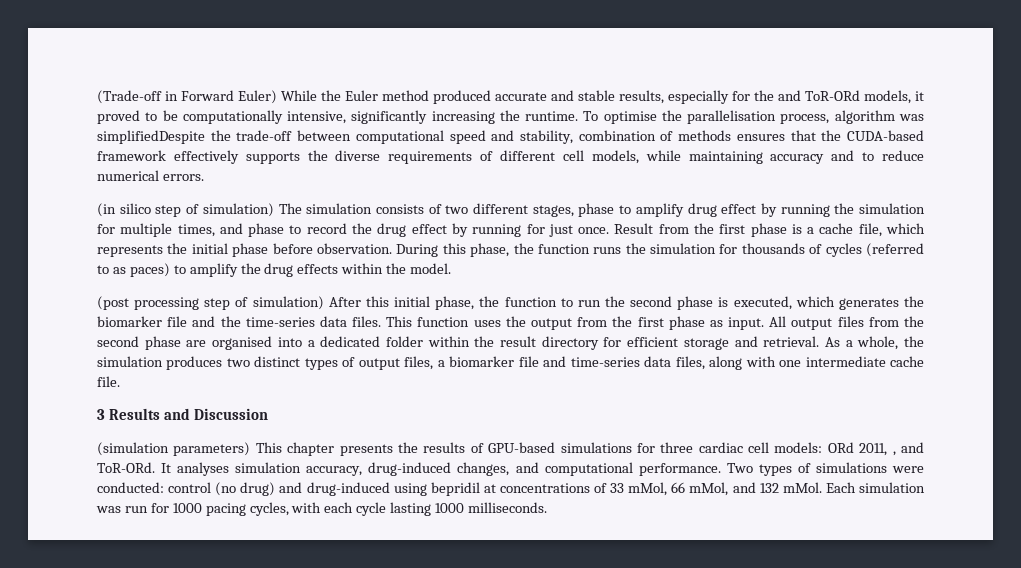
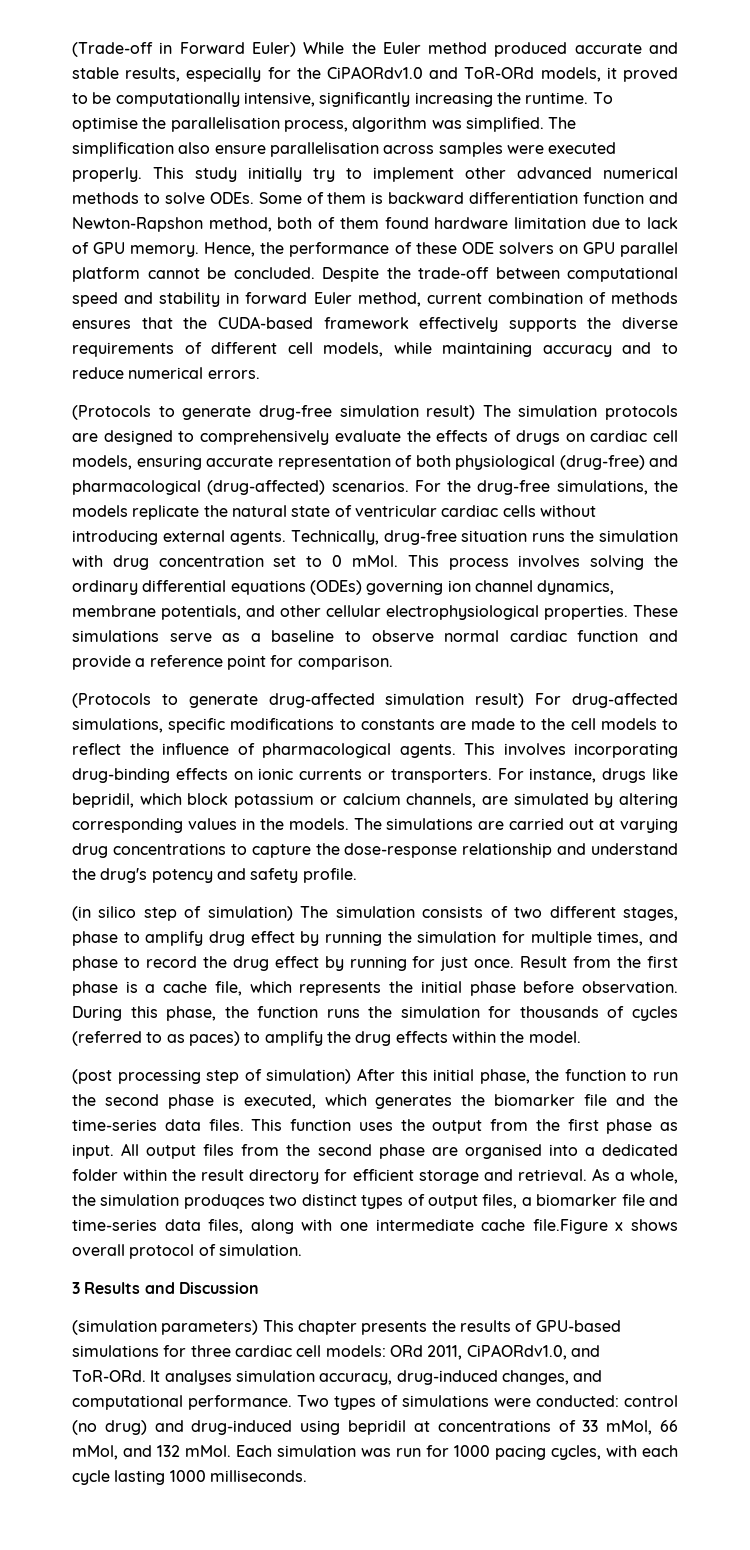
- (Trade-off in Forward Euler) While the Euler method produced accurate and stable results, especially for the and ToR-ORd models, it proved to be computationally intensive, significantly increasing the runtime.
+ (Trade-off in Forward Euler) While the Euler method produced accurate and stable results, especially for the CiPAORdv1.0 and ToR-ORd models, it proved to be computationally intensive, significantly increasing the runtime.
- To optimise the parallelisation process, algorithm was simplifiedDespite the trade-off between computational speed and stability, combination of methods ensures that the CUDA-based framework effectively supports the diverse requirements of different cell models, while maintaining accuracy and to reduce numerical errors.
+ To optimise the parallelisation process, algorithm was simplified. The simplification also ensure parallelisation across samples were executed properly. This study initially try to implement other advanced numerical methods to solve ODEs. Some of them is backward differentiation function and Newton-Rapshon method, both of them found hardware limitation due to lack of GPU memory. Hence, the performance of these ODE solvers on GPU parallel platform cannot be concluded. Despite the trade-off between computational speed and stability in forward Euler method, current combination of methods ensures that the CUDA-based framework effectively supports the diverse requirements of different cell models, while maintaining accuracy and to reduce numerical errors.
+ (Protocols to generate drug-free simulation result) The simulation protocols are designed to comprehensively evaluate the effects of drugs on cardiac cell models, ensuring accurate representation of both physiological (drug-free) and pharmacological (drug-affected) scenarios. For the drug-free simulations, the models replicate the natural state of ventricular cardiac cells without introducing external agents. Technically, drug-free situation runs the simulation with drug concentration set to 0 mMol. This process involves solving the ordinary differential equations (ODEs) governing ion channel dynamics, membrane potentials, and other cellular electrophysiological properties. These simulations serve as a baseline to observe normal cardiac function and provide a reference point for comparison.
+ (Protocols to generate drug-affected simulation result) For drug-affected simulations, specific modifications to constants are made to the cell models to reflect the influence of pharmacological agents. This involves incorporating drug-binding effects on ionic currents or transporters. For instance, drugs like bepridil, which block potassium or calcium channels, are simulated by altering corresponding values in the models. The simulations are carried out at varying drug concentrations to capture the dose-response relationship and understand the drug's potency and safety profile.
- As a whole, the simulation produces two distinct types of output files, a biomarker file and time-series data files, along with one intermediate cache file.
+ As a whole, the simulation produqces two distinct types of output files, a biomarker file and time-series data files, along with one intermediate cache file.Figure x shows overall protocol of simulation.
- (simulation parameters) This chapter presents the results of GPU-based simulations for three cardiac cell models: ORd 2011, , and ToR-ORd.
+ (simulation parameters) This chapter presents the results of GPU-based simulations for three cardiac cell models: ORd 2011, CiPAORdv1.0, and ToR-ORd.

